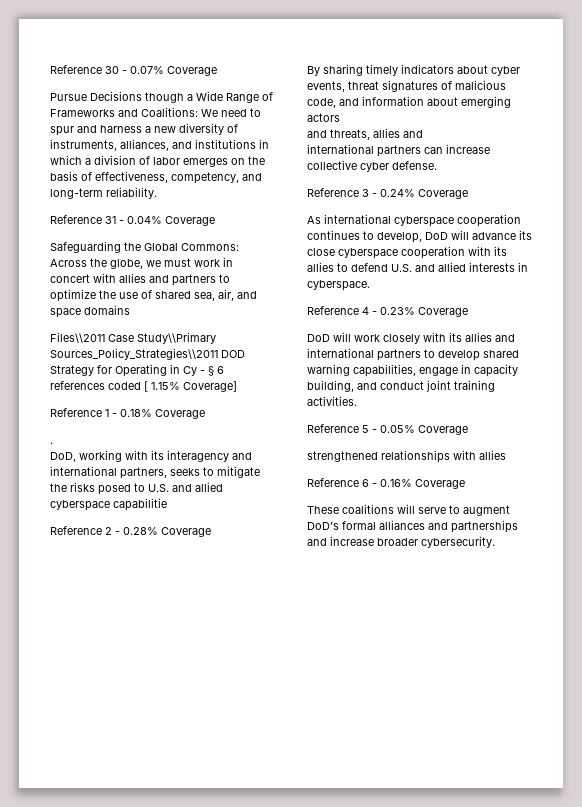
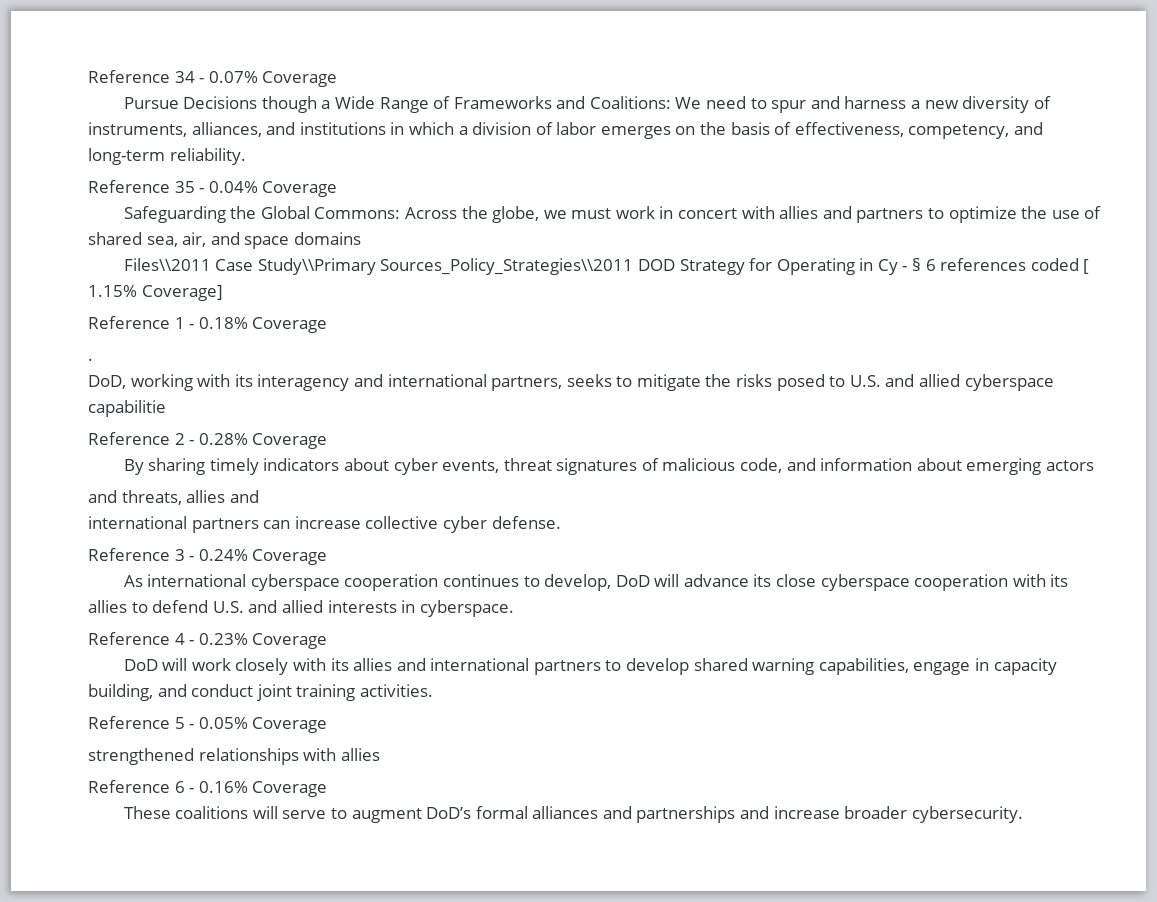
- Reference 30 - 0.07% Coverage
+ Reference 34 - 0.07% Coverage
- Reference 31 - 0.04% Coverage
+ Reference 35 - 0.04% Coverage

